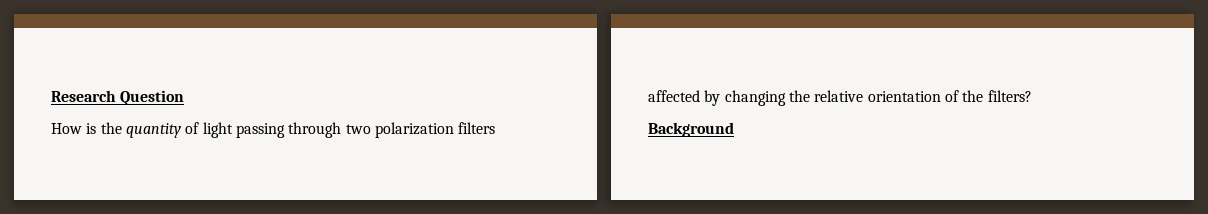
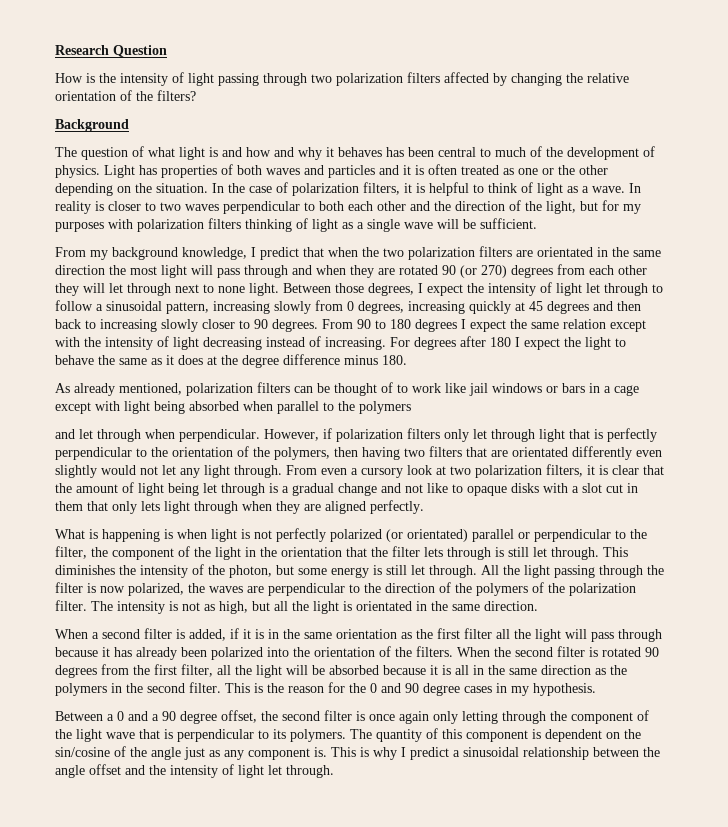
- How is the quantity of light passing through two polarization filters affected by changing the relative orientation of the filters?
+ How is the intensity of light passing through two polarization filters affected by changing the relative orientation of the filters?
+ The question of what light is and how and why it behaves has been central to much of the development of physics. Light has properties of both waves and particles and it is often treated as one or the other depending on the situation. In the case of polarization filters, it is helpful to think of light as a wave. In reality is closer to two waves perpendicular to both each other and the direction of the light, but for my purposes with polarization filters thinking of light as a single wave will be sufficient.
+ From my background knowledge, I predict that when the two polarization filters are orientated in the same direction the most light will pass through and when they are rotated 90 (or 270) degrees from each other they will let through next to none light. Between those degrees, I expect the intensity of light let through to follow a sinusoidal pattern, increasing slowly from 0 degrees, increasing quickly at 45 degrees and then back to increasing slowly closer to 90 degrees. From 90 to 180 degrees I expect the same relation except with the intensity of light decreasing instead of increasing. For degrees after 180 I expect the light to behave the same as it does at the degree difference minus 180.
+ As already mentioned, polarization filters can be thought of to work like jail windows or bars in a cage except with light being absorbed when parallel to the polymers
+ and let through when perpendicular. However, if polarization filters only let through light that is perfectly perpendicular to the orientation of the polymers, then having two filters that are orientated differently even slightly would not let any light through. From even a cursory look at two polarization filters, it is clear that the amount of light being let through is a gradual change and not like to opaque disks with a slot cut in them that only lets light through when they are aligned perfectly.
+ What is happening is when light is not perfectly polarized (or orientated) parallel or perpendicular to the filter, the component of the light in the orientation that the filter lets through is still let through. This diminishes the intensity of the photon, but some energy is still let through. All the light passing through the filter is now polarized, the waves are perpendicular to the direction of the polymers of the polarization filter. The intensity is not as high, but all the light is orientated in the same direction.
+ When a second filter is added, if it is in the same orientation as the first filter all the light will pass through because it has already been polarized into the orientation of the filters. When the second filter is rotated 90 degrees from the first filter, all the light will be absorbed because it is all in the same direction as the polymers in the second filter. This is the reason for the 0 and 90 degree cases in my hypothesis.
+ Between a 0 and a 90 degree offset, the second filter is once again only letting through the component of the light wave that is perpendicular to its polymers. The quantity of this component is dependent on the sin/cosine of the angle just as any component is. This is why I predict a sinusoidal relationship between the angle offset and the intensity of light let through.

